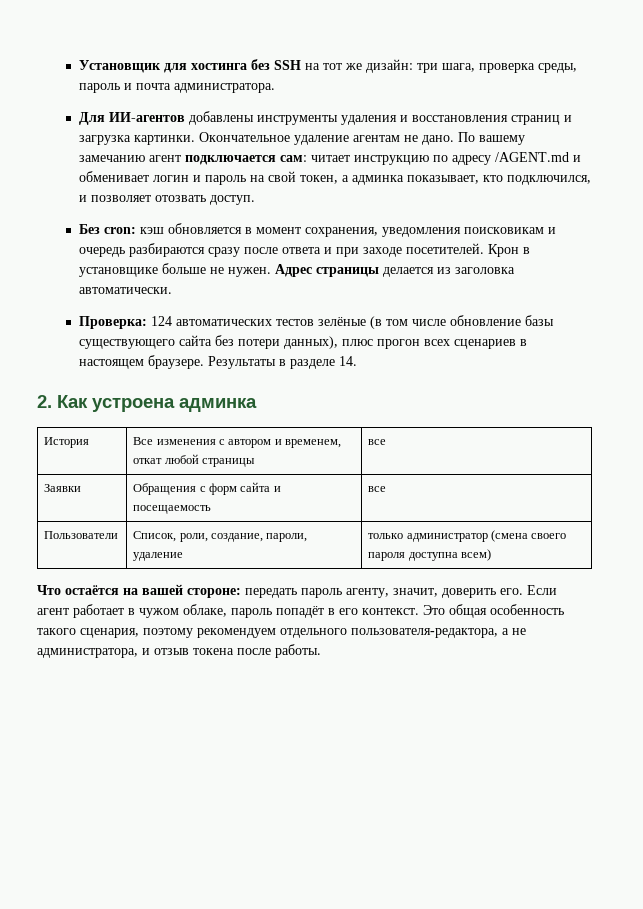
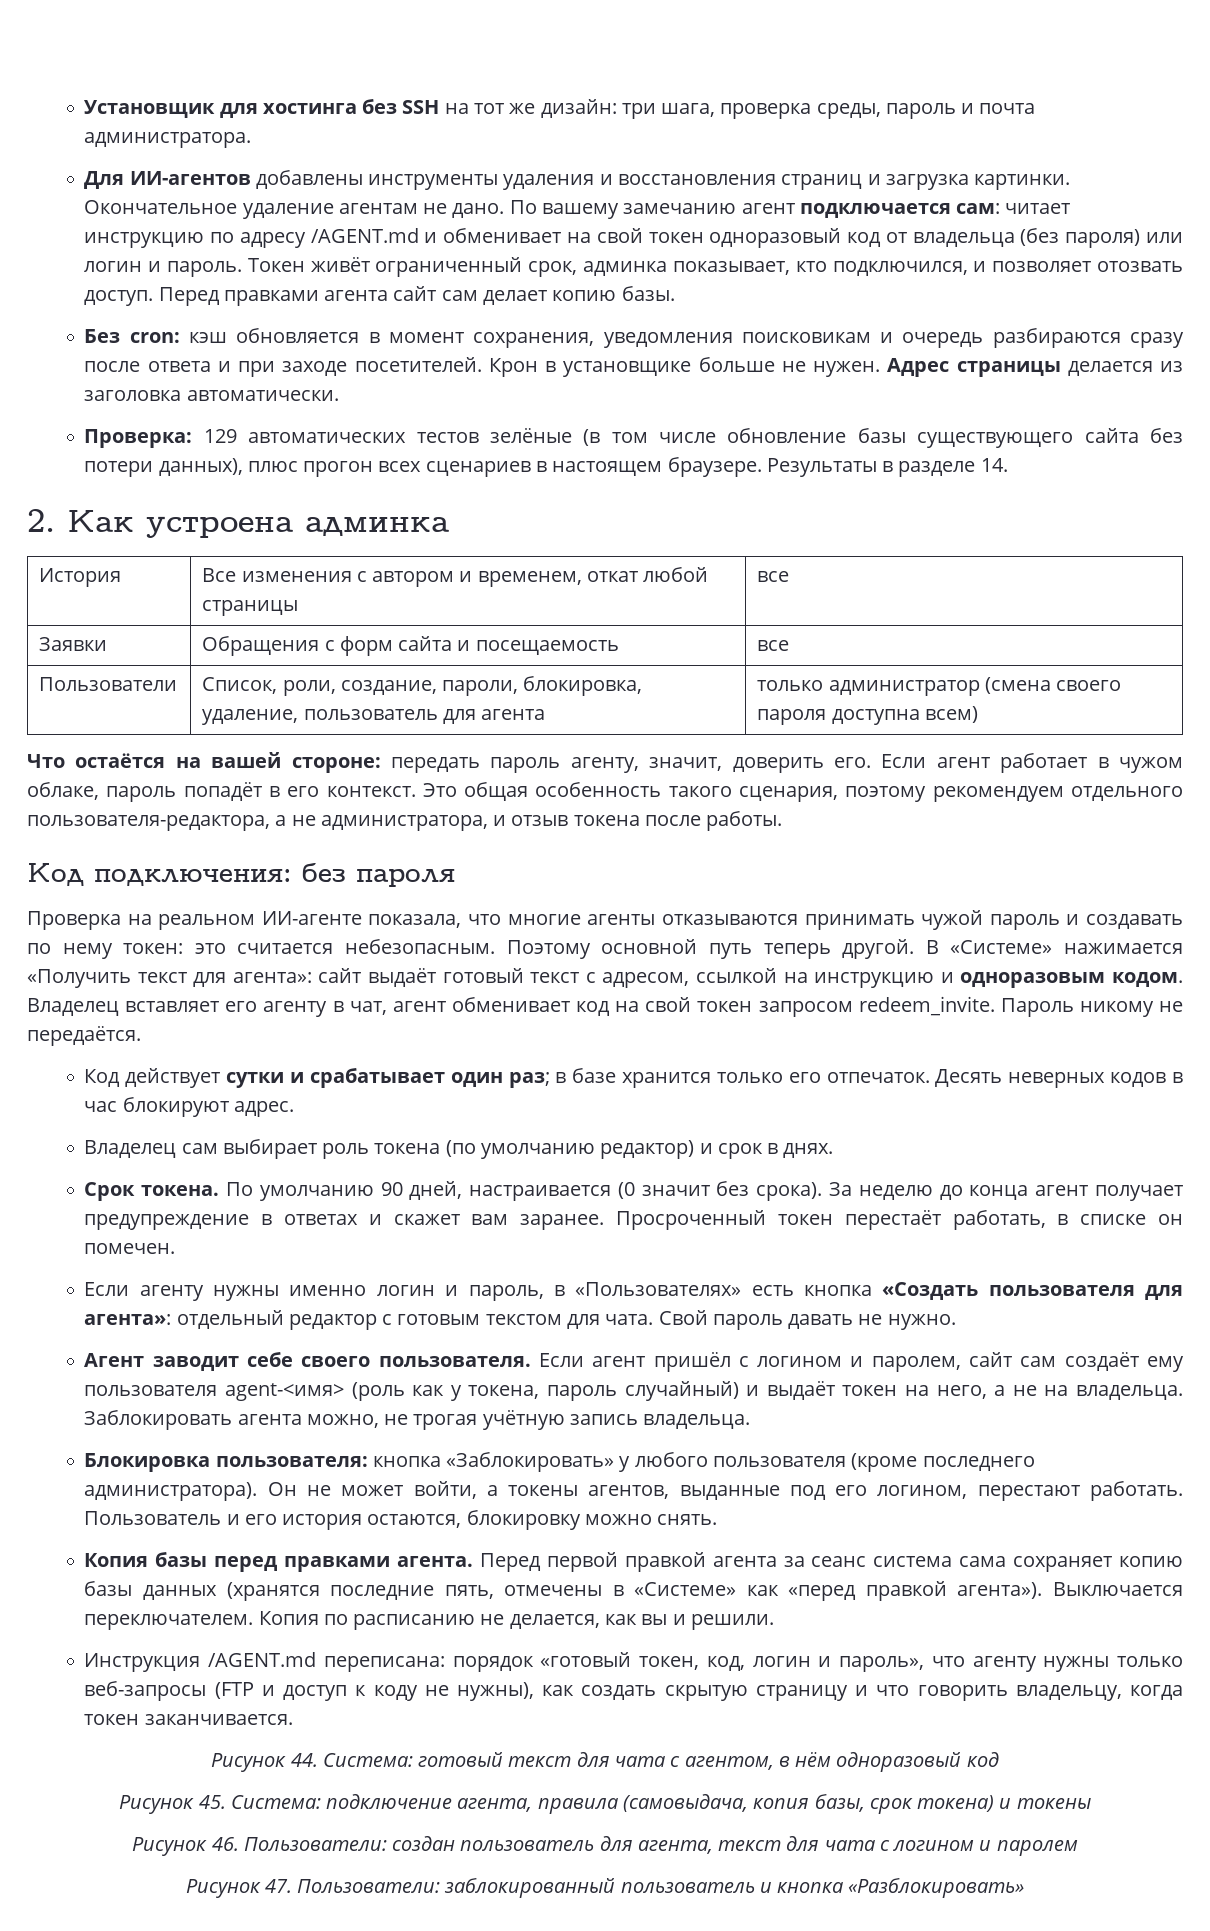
- По вашему замечанию агент подключается сам: читает инструкцию по адресу /AGENT.md и обменивает логин и пароль на свой токен, а админка показывает, кто подключился, и позволяет отозвать доступ.
+ По вашему замечанию агент подключается сам: читает инструкцию по адресу /AGENT.md и обменивает на свой токен одноразовый код от владельца (без пароля) или логин и пароль. Токен живёт ограниченный срок, админка показывает, кто подключился, и позволяет отозвать доступ. Перед правками агента сайт сам делает копию базы.
- Проверка: 124 автоматических тестов зелёные (в том числе обновление базы существующего сайта без потери данных), плюс прогон всех сценариев в настоящем браузере.
+ Проверка: 129 автоматических тестов зелёные (в том числе обновление базы существующего сайта без потери данных), плюс прогон всех сценариев в настоящем браузере.
- Пользователи | Список, роли, создание, пароли, удаление | только администратор (смена своего пароля доступна всем)
+ Пользователи | Список, роли, создание, пароли, блокировка, удаление, пользователь для агента | только администратор (смена своего пароля доступна всем)
+ Код подключения: без пароля
+ Проверка на реальном ИИ-агенте показала, что многие агенты отказываются принимать чужой пароль и создавать по нему токен: это считается небезопасным. Поэтому основной путь теперь другой. В «Системе» нажимается «Получить текст для агента»: сайт выдаёт готовый текст с адресом, ссылкой на инструкцию и одноразовым кодом. Владелец вставляет его агенту в чат, агент обменивает код на свой токен запросом redeem_invite. Пароль никому не передаётся.
+ Код действует сутки и срабатывает один раз; в базе хранится только его отпечаток. Десять неверных кодов в час блокируют адрес.
+ Владелец сам выбирает роль токена (по умолчанию редактор) и срок в днях.
+ Срок токена. По умолчанию 90 дней, настраивается (0 значит без срока). За неделю до конца агент получает предупреждение в ответах и скажет вам заранее. Просроченный токен перестаёт работать, в списке он помечен.
+ Если агенту нужны именно логин и пароль, в «Пользователях» есть кнопка «Создать пользователя для агента»: отдельный редактор с готовым текстом для чата. Свой пароль давать не нужно.
+ Агент заводит себе своего пользователя. Если агент пришёл с логином и паролем, сайт сам создаёт ему пользователя agent-<имя> (роль как у токена, пароль случайный) и выдаёт токен на него, а не на владельца. Заблокировать агента можно, не трогая учётную запись владельца.
+ Блокировка пользователя: кнопка «Заблокировать» у любого пользователя (кроме последнего администратора). Он не может войти, а токены агентов, выданные под его логином, перестают работать. Пользователь и его история остаются, блокировку можно снять.
+ Копия базы перед правками агента. Перед первой правкой агента за сеанс система сама сохраняет копию базы данных (хранятся последние пять, отмечены в «Системе» как «перед правкой агента»). Выключается переключателем. Копия по расписанию не делается, как вы и решили.
+ Инструкция /AGENT.md переписана: порядок «готовый токен, код, логин и пароль», что агенту нужны только веб-запросы (FTP и доступ к коду не нужны), как создать скрытую страницу и что говорить владельцу, когда токен заканчивается.
+ Рисунок 44. Система: готовый текст для чата с агентом, в нём одноразовый код
+ Рисунок 45. Система: подключение агента, правила (самовыдача, копия базы, срок токена) и токены
+ Рисунок 46. Пользователи: создан пользователь для агента, текст для чата с логином и паролем
+ Рисунок 47. Пользователи: заблокированный пользователь и кнопка «Разблокировать»

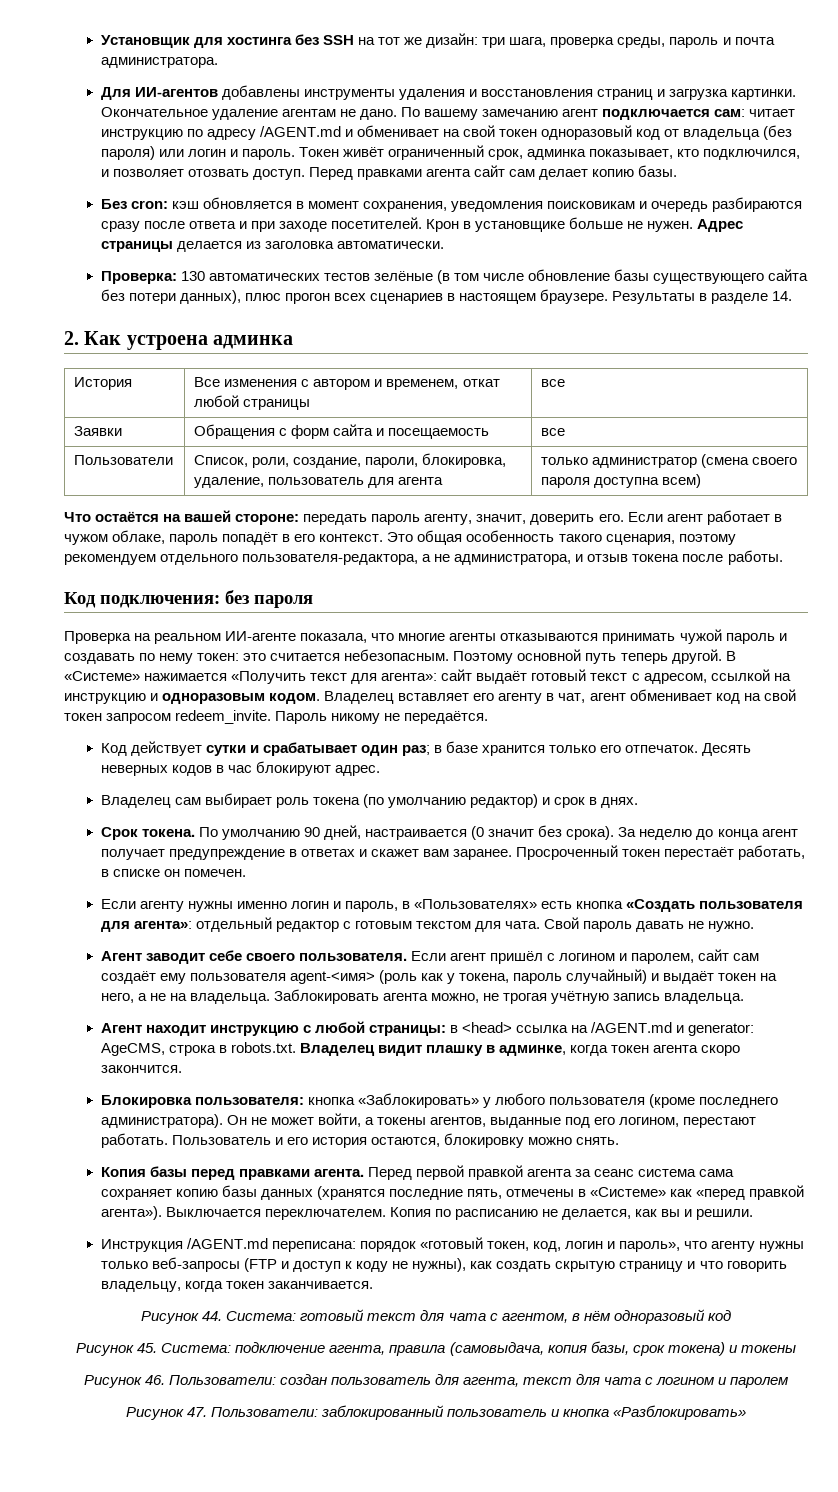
- Проверка: 129 автоматических тестов зелёные (в том числе обновление базы существующего сайта без потери данных), плюс прогон всех сценариев в настоящем браузере.
+ Проверка: 130 автоматических тестов зелёные (в том числе обновление базы существующего сайта без потери данных), плюс прогон всех сценариев в настоящем браузере.
+ Агент находит инструкцию с любой страницы: в <head> ссылка на /AGENT.md и generator: AgeCMS, строка в robots.txt. Владелец видит плашку в админке, когда токен агента скоро закончится.

